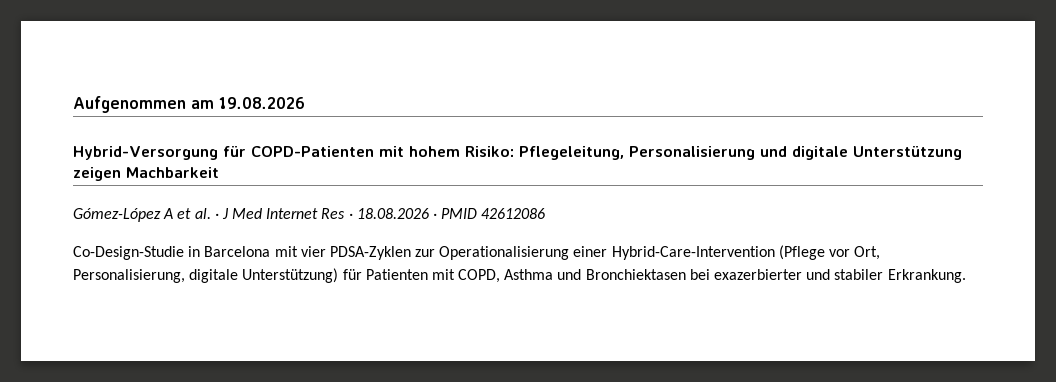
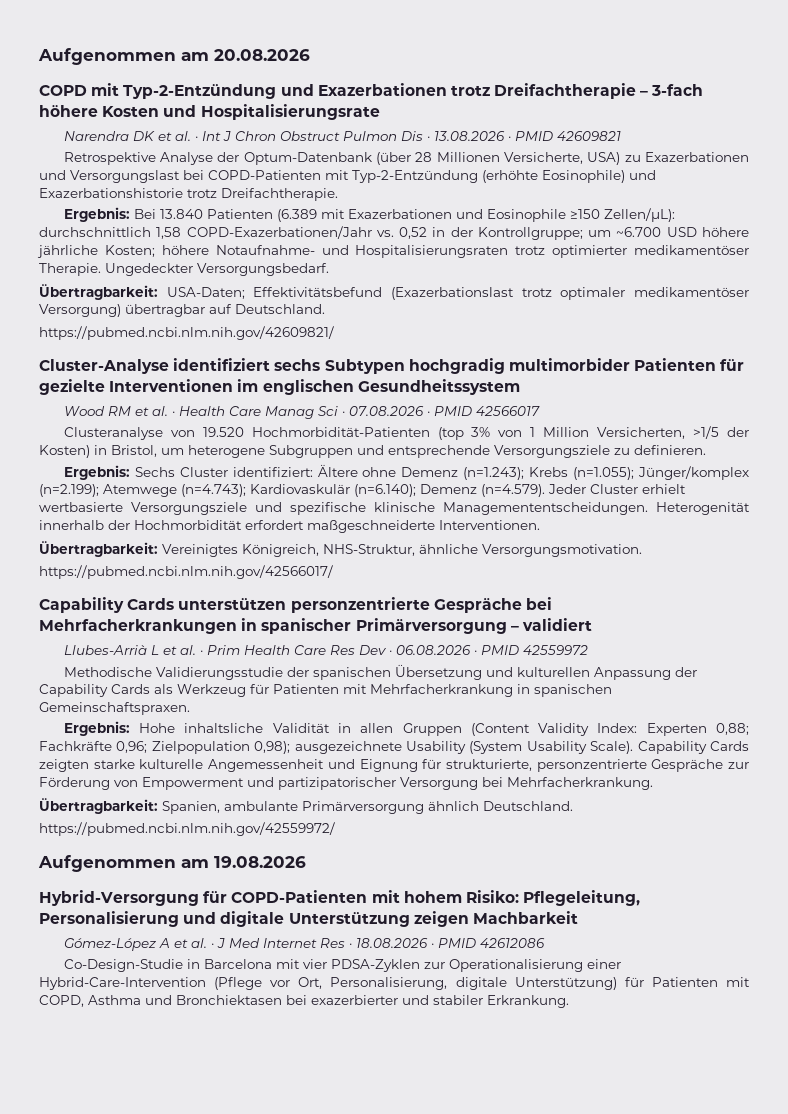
+ Aufgenommen am 20.08.2026
+ COPD mit Typ-2-Entzündung und Exazerbationen trotz Dreifachtherapie – 3-fach höhere Kosten und Hospitalisierungsrate
+ Narendra DK et al. · Int J Chron Obstruct Pulmon Dis · 13.08.2026 · PMID 42609821
+ Retrospektive Analyse der Optum-Datenbank (über 28 Millionen Versicherte, USA) zu Exazerbationen und Versorgungslast bei COPD-Patienten mit Typ-2-Entzündung (erhöhte Eosinophile) und Exazerbationshistorie trotz Dreifachtherapie.
+ Ergebnis: Bei 13.840 Patienten (6.389 mit Exazerbationen und Eosinophile ≥150 Zellen/μL): durchschnittlich 1,58 COPD-Exazerbationen/Jahr vs. 0,52 in der Kontrollgruppe; um ~6.700 USD höhere jährliche Kosten; höhere Notaufnahme- und Hospitalisierungsraten trotz optimierter medikamentöser Therapie. Ungedeckter Versorgungsbedarf.
+ Übertragbarkeit: USA-Daten; Effektivitätsbefund (Exazerbationslast trotz optimaler medikamentöser Versorgung) übertragbar auf Deutschland.
+ https://pubmed.ncbi.nlm.nih.gov/42609821/
+ Cluster-Analyse identifiziert sechs Subtypen hochgradig multimorbider Patienten für gezielte Interventionen im englischen Gesundheitssystem
+ Wood RM et al. · Health Care Manag Sci · 07.08.2026 · PMID 42566017
+ Clusteranalyse von 19.520 Hochmorbidität-Patienten (top 3% von 1 Million Versicherten, >1/5 der Kosten) in Bristol, um heterogene Subgruppen und entsprechende Versorgungsziele zu definieren.
+ Ergebnis: Sechs Cluster identifiziert: Ältere ohne Demenz (n=1.243); Krebs (n=1.055); Jünger/komplex (n=2.199); Atemwege (n=4.743); Kardiovaskulär (n=6.140); Demenz (n=4.579). Jeder Cluster erhielt wertbasierte Versorgungsziele und spezifische klinische Managemententscheidungen. Heterogenität innerhalb der Hochmorbidität erfordert maßgeschneiderte Interventionen.
+ Übertragbarkeit: Vereinigtes Königreich, NHS-Struktur, ähnliche Versorgungsmotivation.
+ https://pubmed.ncbi.nlm.nih.gov/42566017/
+ Capability Cards unterstützen personzentrierte Gespräche bei Mehrfacherkrankungen in spanischer Primärversorgung – validiert
+ Llubes-Arrià L et al. · Prim Health Care Res Dev · 06.08.2026 · PMID 42559972
+ Methodische Validierungsstudie der spanischen Übersetzung und kulturellen Anpassung der Capability Cards als Werkzeug für Patienten mit Mehrfacherkrankung in spanischen Gemeinschaftspraxen.
+ Ergebnis: Hohe inhaltsliche Validität in allen Gruppen (Content Validity Index: Experten 0,88; Fachkräfte 0,96; Zielpopulation 0,98); ausgezeichnete Usability (System Usability Scale). Capability Cards zeigten starke kulturelle Angemessenheit und Eignung für strukturierte, personzentrierte Gespräche zur Förderung von Empowerment und partizipatorischer Versorgung bei Mehrfacherkrankung.
+ Übertragbarkeit: Spanien, ambulante Primärversorgung ähnlich Deutschland.
+ https://pubmed.ncbi.nlm.nih.gov/42559972/

